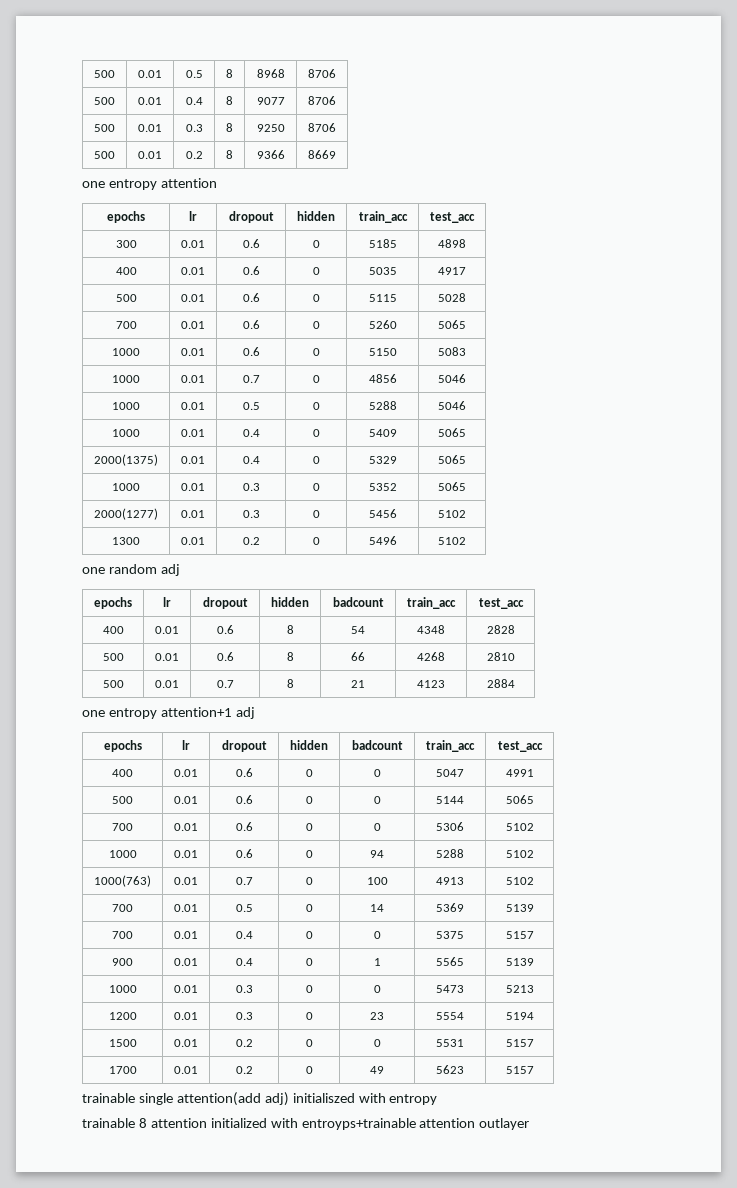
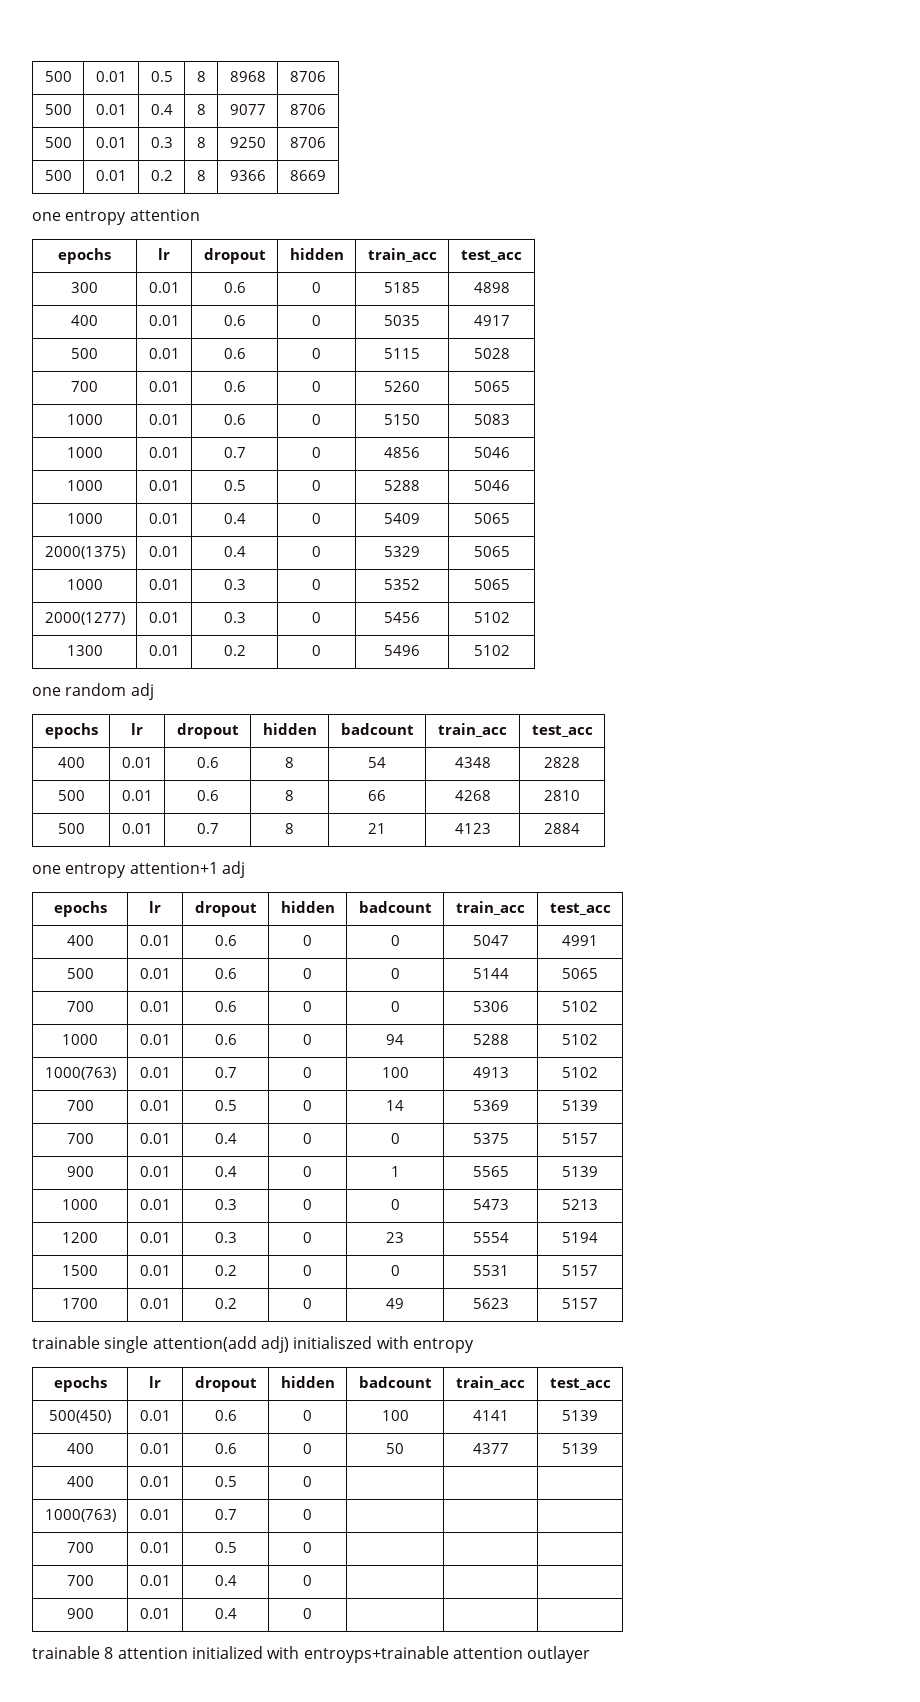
  trainable single attention(add adj) initialiszed with entropy
+ epochs | lr | dropout | hidden | badcount | train_acc | test_acc
+ 500(450) | 0.01 | 0.6 | 0 | 100 | 4141 | 5139
+ 400 | 0.01 | 0.6 | 0 | 50 | 4377 | 5139
+ 400 | 0.01 | 0.5 | 0 | | |
+ 1000(763) | 0.01 | 0.7 | 0 | | |
+ 700 | 0.01 | 0.5 | 0 | | |
+ 700 | 0.01 | 0.4 | 0 | | |
+ 900 | 0.01 | 0.4 | 0 | | |

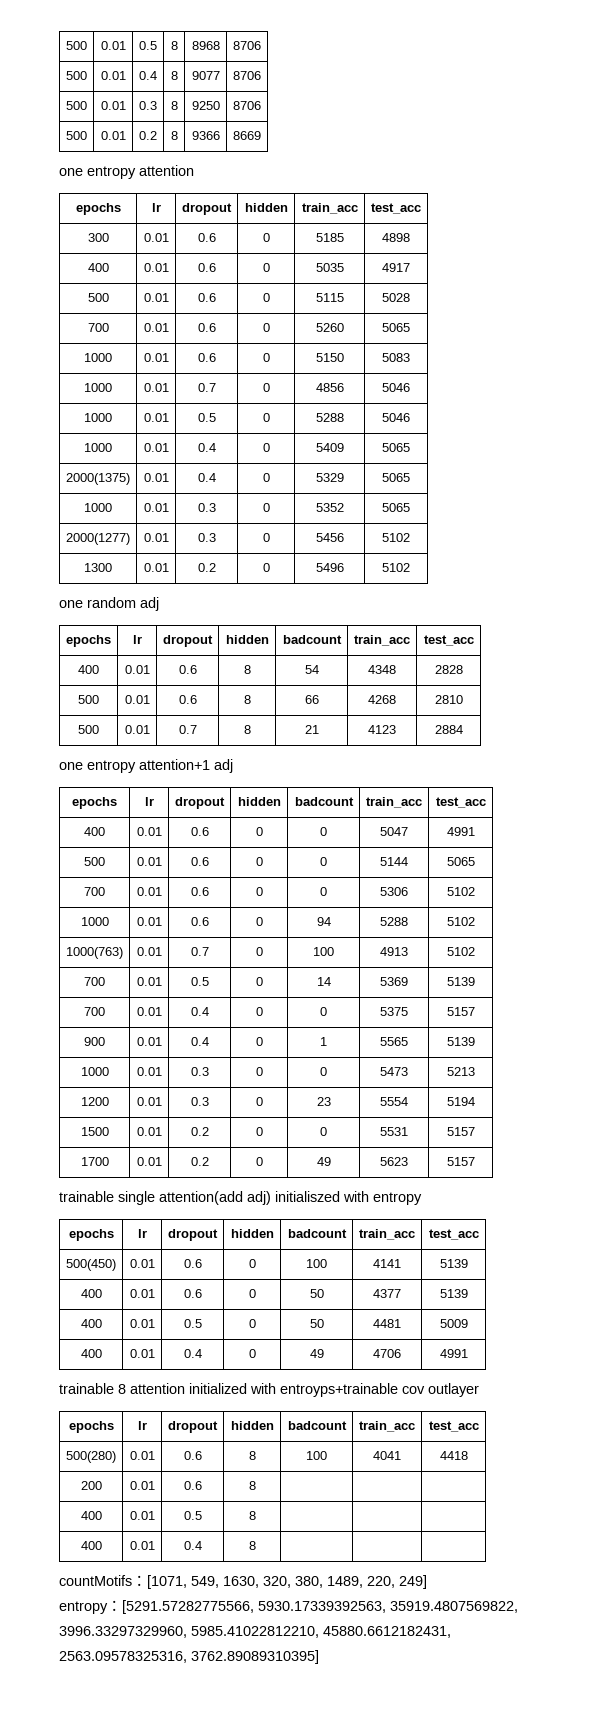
- 400 | 0.01 | 0.5 | 0 | | |
- 1000(763) | 0.01 | 0.7 | 0 | | |
- 700 | 0.01 | 0.5 | 0 | | |
- 700 | 0.01 | 0.4 | 0 | | |
- 900 | 0.01 | 0.4 | 0 | | |
+ 400 | 0.01 | 0.5 | 0 | 50 | 4481 | 5009
+ 400 | 0.01 | 0.4 | 0 | 49 | 4706 | 4991
- trainable 8 attention initialized with entroyps+trainable attention outlayer
+ trainable 8 attention initialized with entroyps+trainable cov outlayer
+ epochs | lr | dropout | hidden | badcount | train_acc | test_acc
+ 500(280) | 0.01 | 0.6 | 8 | 100 | 4041 | 4418
+ 200 | 0.01 | 0.6 | 8 | | |
+ 400 | 0.01 | 0.5 | 8 | | |
+ 400 | 0.01 | 0.4 | 8 | | |
+ countMotifs：[1071, 549, 1630, 320, 380, 1489, 220, 249]
+ entropy：[5291.57282775566, 5930.17339392563, 35919.4807569822, 3996.33297329960, 5985.41022812210, 45880.6612182431, 2563.09578325316, 3762.89089310395]

